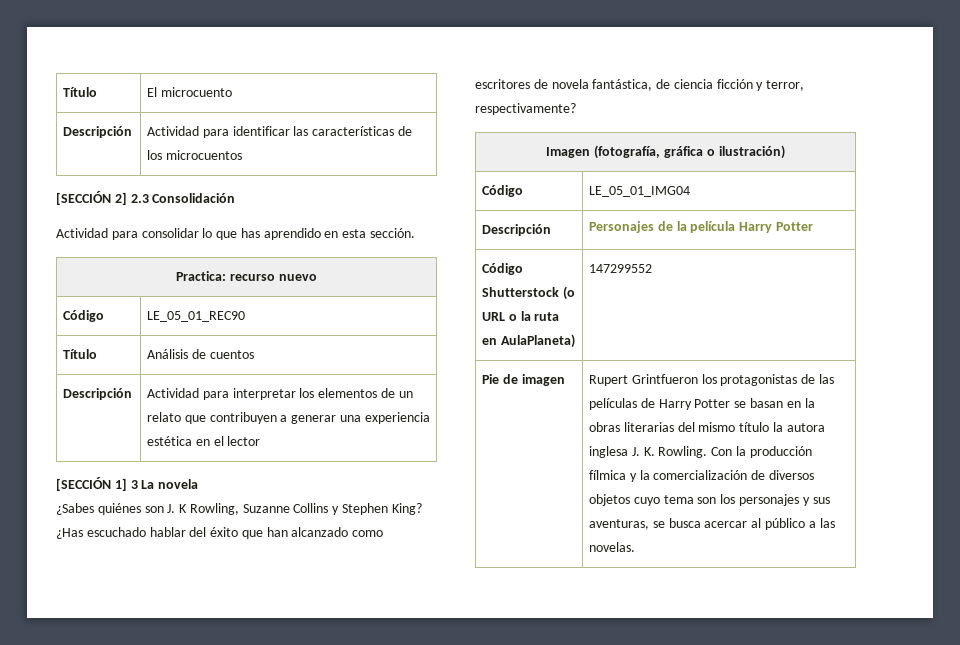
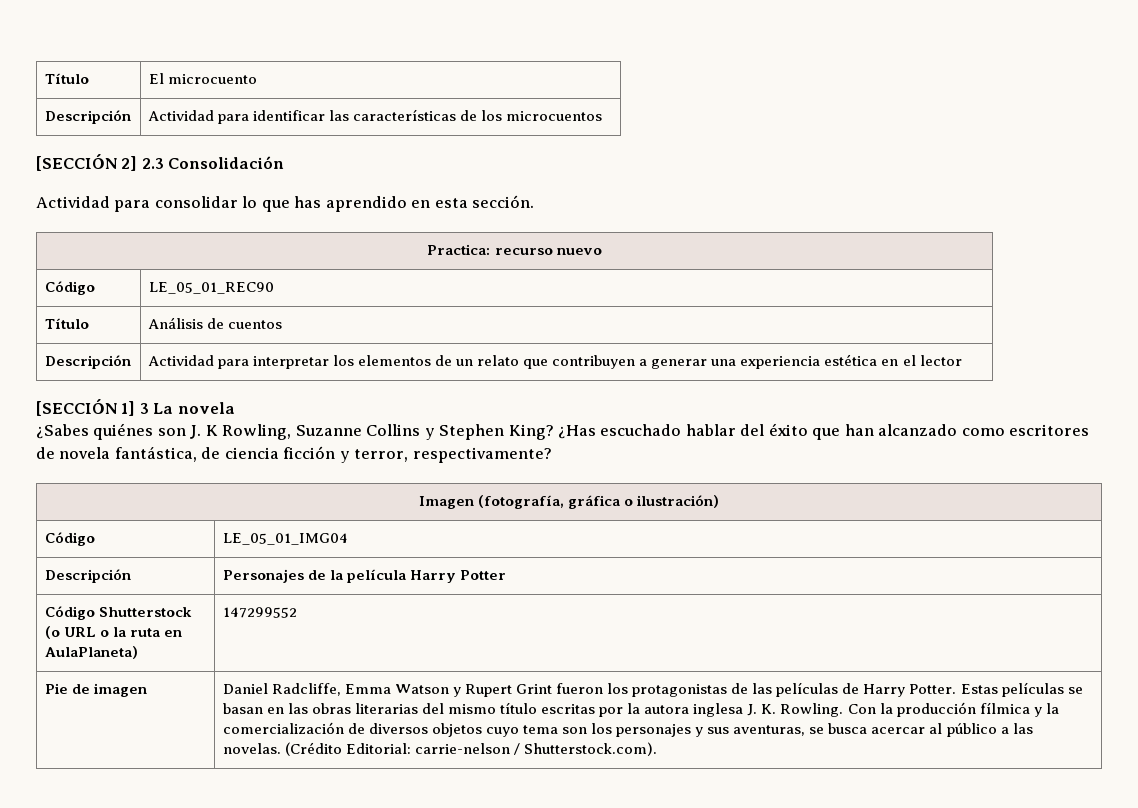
- Rupert Grintfueron los protagonistas de las películas de Harry Potter se basan en la obras literarias del mismo título la autora inglesa J. K. Rowling.
+ Daniel Radcliffe, Emma Watson y Rupert Grint fueron los protagonistas de las películas de Harry Potter. Estas películas se basan en las obras literarias del mismo título escritas por la autora inglesa J. K. Rowling.
+ (Crédito Editorial: carrie-nelson / Shutterstock.com).

